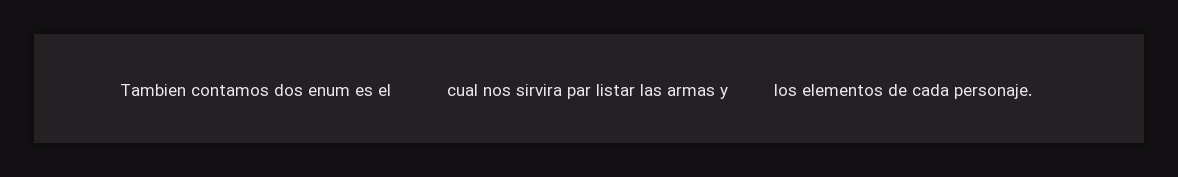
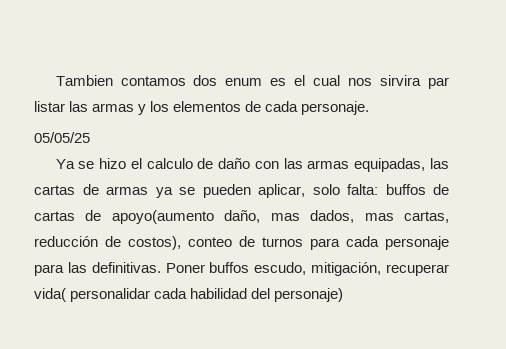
+ 05/05/25
+ Ya se hizo el calculo de daño con las armas equipadas, las cartas de armas ya se pueden aplicar, solo falta: buffos de cartas de apoyo(aumento daño, mas dados, mas cartas, reducción de costos), conteo de turnos para cada personaje para las definitivas. Poner buffos escudo, mitigación, recuperar vida( personalidar cada habilidad del personaje)

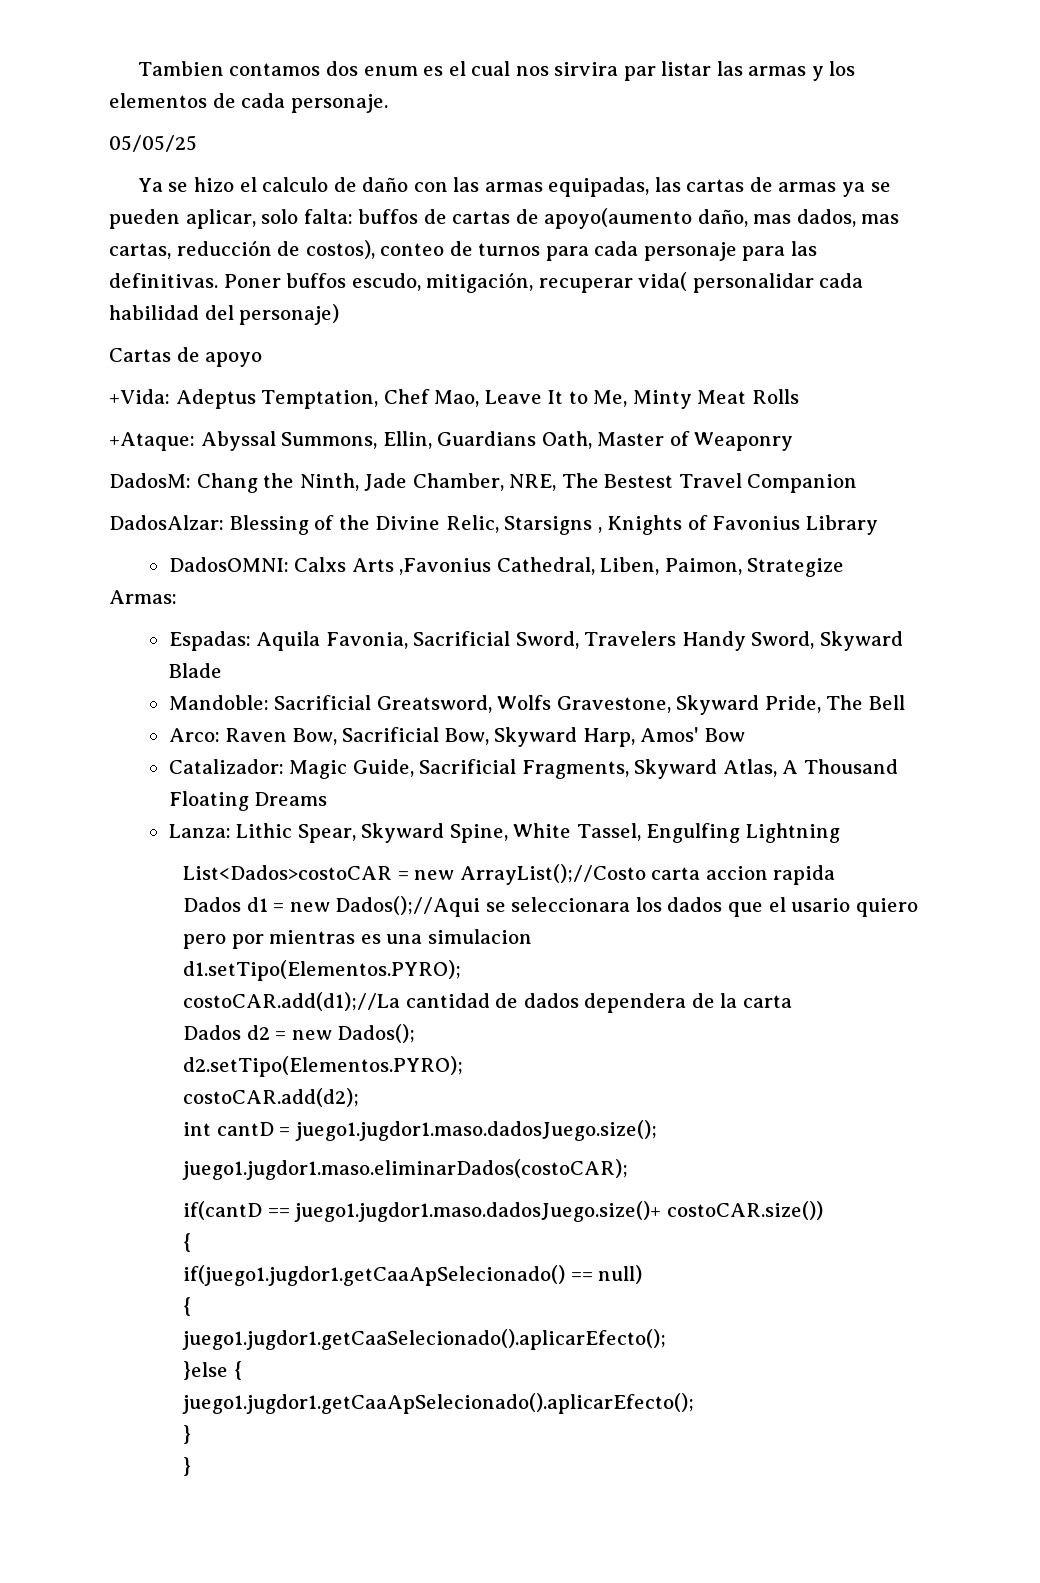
+ Cartas de apoyo
+ +Vida: Adeptus Temptation, Chef Mao, Leave It to Me, Minty Meat Rolls
+ +Ataque: Abyssal Summons, Ellin, Guardians Oath, Master of Weaponry
+ DadosM: Chang the Ninth, Jade Chamber, NRE, The Bestest Travel Companion
+ DadosAlzar: Blessing of the Divine Relic, Starsigns , Knights of Favonius Library
+ DadosOMNI: Calxs Arts ,Favonius Cathedral, Liben, Paimon, Strategize
+ Armas:
+ Espadas: Aquila Favonia, Sacrificial Sword, Travelers Handy Sword, Skyward Blade
+ Mandoble: Sacrificial Greatsword, Wolfs Gravestone, Skyward Pride, The Bell
+ Arco: Raven Bow, Sacrificial Bow, Skyward Harp, Amos' Bow
+ Catalizador: Magic Guide, Sacrificial Fragments, Skyward Atlas, A Thousand Floating Dreams
+ Lanza: Lithic Spear, Skyward Spine, White Tassel, Engulfing Lightning
+ List<Dados>costoCAR = new ArrayList();//Costo carta accion rapida
+ Dados d1 = new Dados();//Aqui se seleccionara los dados que el usario quiero pero por mientras es una simulacion
+ d1.setTipo(Elementos.PYRO);
+ costoCAR.add(d1);//La cantidad de dados dependera de la carta
+ Dados d2 = new Dados();
+ d2.setTipo(Elementos.PYRO);
+ costoCAR.add(d2);
+ int cantD = juego1.jugdor1.maso.dadosJuego.size();
+ juego1.jugdor1.maso.eliminarDados(costoCAR);
+ if(cantD == juego1.jugdor1.maso.dadosJuego.size()+ costoCAR.size())
+ {
+ if(juego1.jugdor1.getCaaApSelecionado() == null)
+ {
+ juego1.jugdor1.getCaaSelecionado().aplicarEfecto();
+ }else {
+ juego1.jugdor1.getCaaApSelecionado().aplicarEfecto();
+ }
+ }

